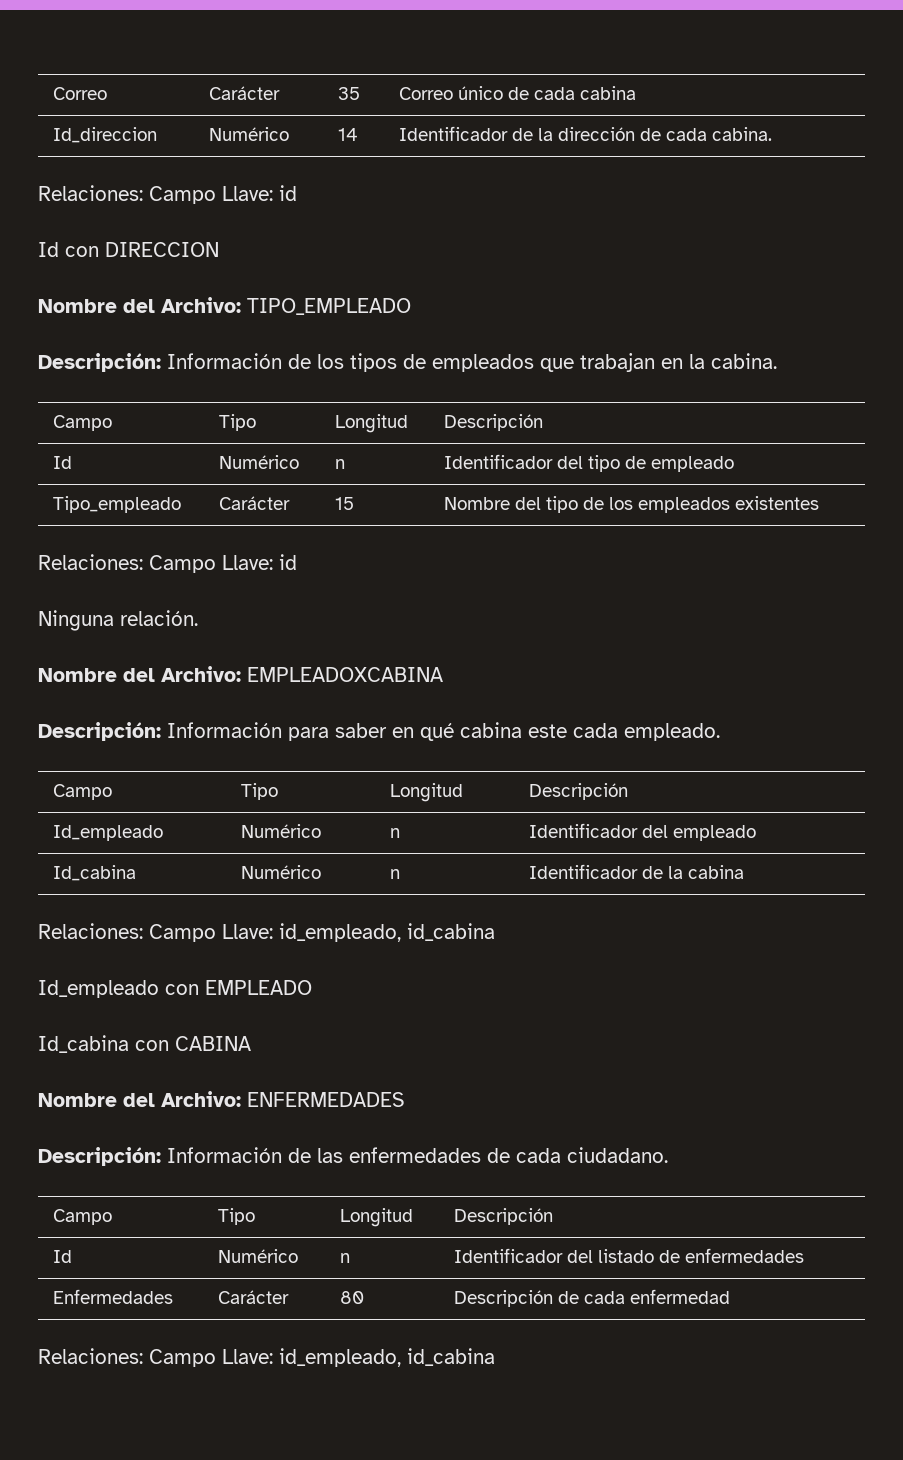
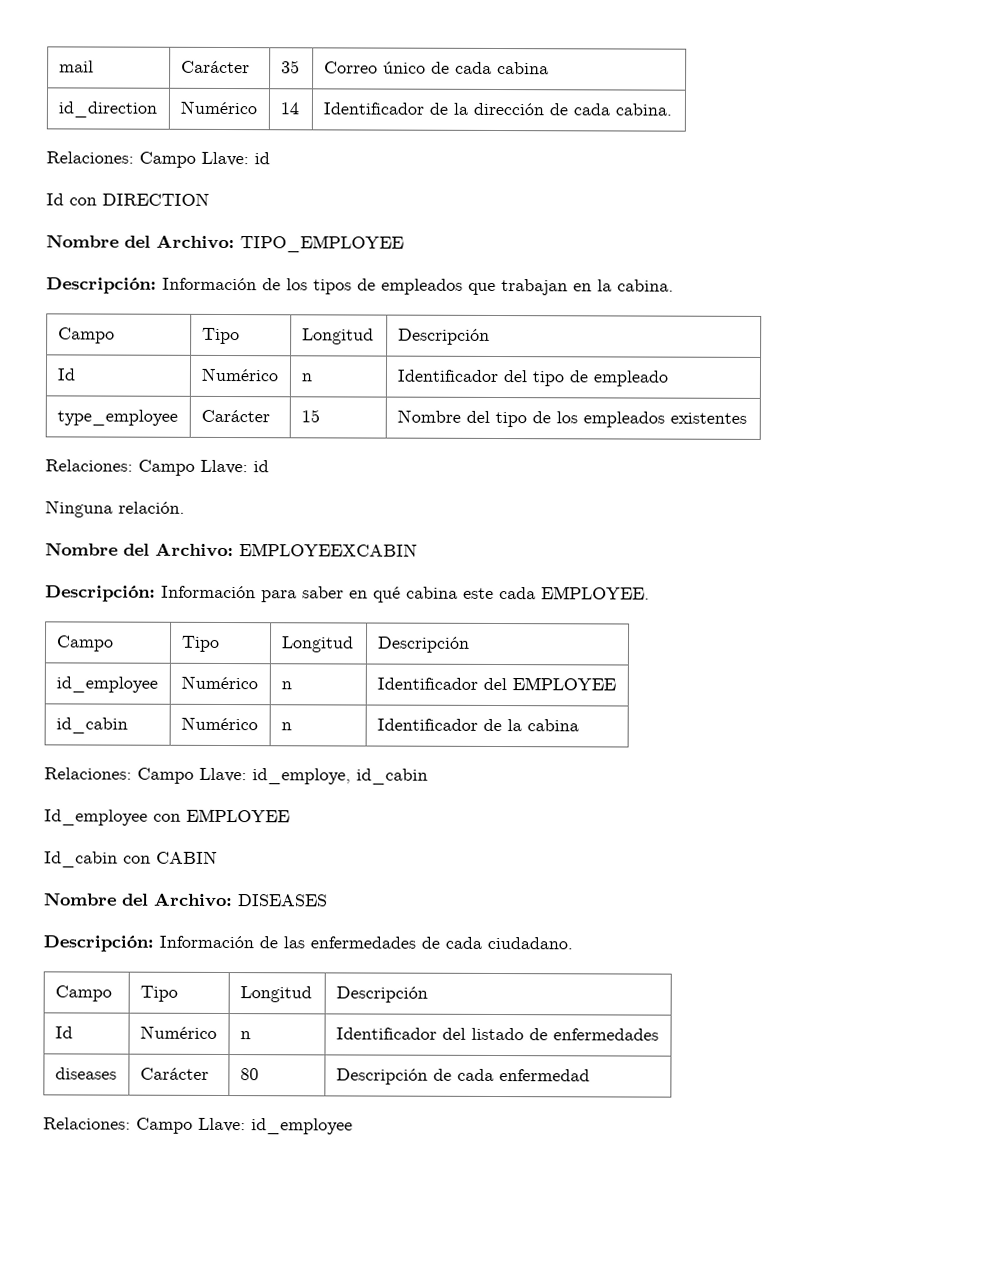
- Correo | Carácter | 35 | Correo único de cada cabina
+ mail | Carácter | 35 | Correo único de cada cabina
- Id_direccion | Numérico | 14 | Identificador de la dirección de cada cabina.
+ id_direction | Numérico | 14 | Identificador de la dirección de cada cabina.
- Id con DIRECCION
- Nombre del Archivo: TIPO_EMPLEADO
+ Id con DIRECTION
+ Nombre del Archivo: TIPO_EMPLOYEE
- Tipo_empleado | Carácter | 15 | Nombre del tipo de los empleados existentes
+ type_employee | Carácter | 15 | Nombre del tipo de los empleados existentes
- Nombre del Archivo: EMPLEADOXCABINA
+ Nombre del Archivo: EMPLOYEEXCABIN
- Descripción: Información para saber en qué cabina este cada empleado.
+ Descripción: Información para saber en qué cabina este cada EMPLOYEE.
  Campo | Tipo | Longitud | Descripción
- Id_empleado | Numérico | n | Identificador del empleado
- Id_cabina | Numérico | n | Identificador de la cabina
- Relaciones: Campo Llave: id_empleado, id_cabina
- Id_empleado con EMPLEADO
- Id_cabina con CABINA
- Nombre del Archivo: ENFERMEDADES
+ id_employee | Numérico | n | Identificador del EMPLOYEE
+ id_cabin | Numérico | n | Identificador de la cabina
+ Relaciones: Campo Llave: id_employe, id_cabin
+ Id_employee con EMPLOYEE
+ Id_cabin con CABIN
+ Nombre del Archivo: DISEASES
- Enfermedades | Carácter | 80 | Descripción de cada enfermedad
- Relaciones: Campo Llave: id_empleado, id_cabina
+ diseases | Carácter | 80 | Descripción de cada enfermedad
+ Relaciones: Campo Llave: id_employee

